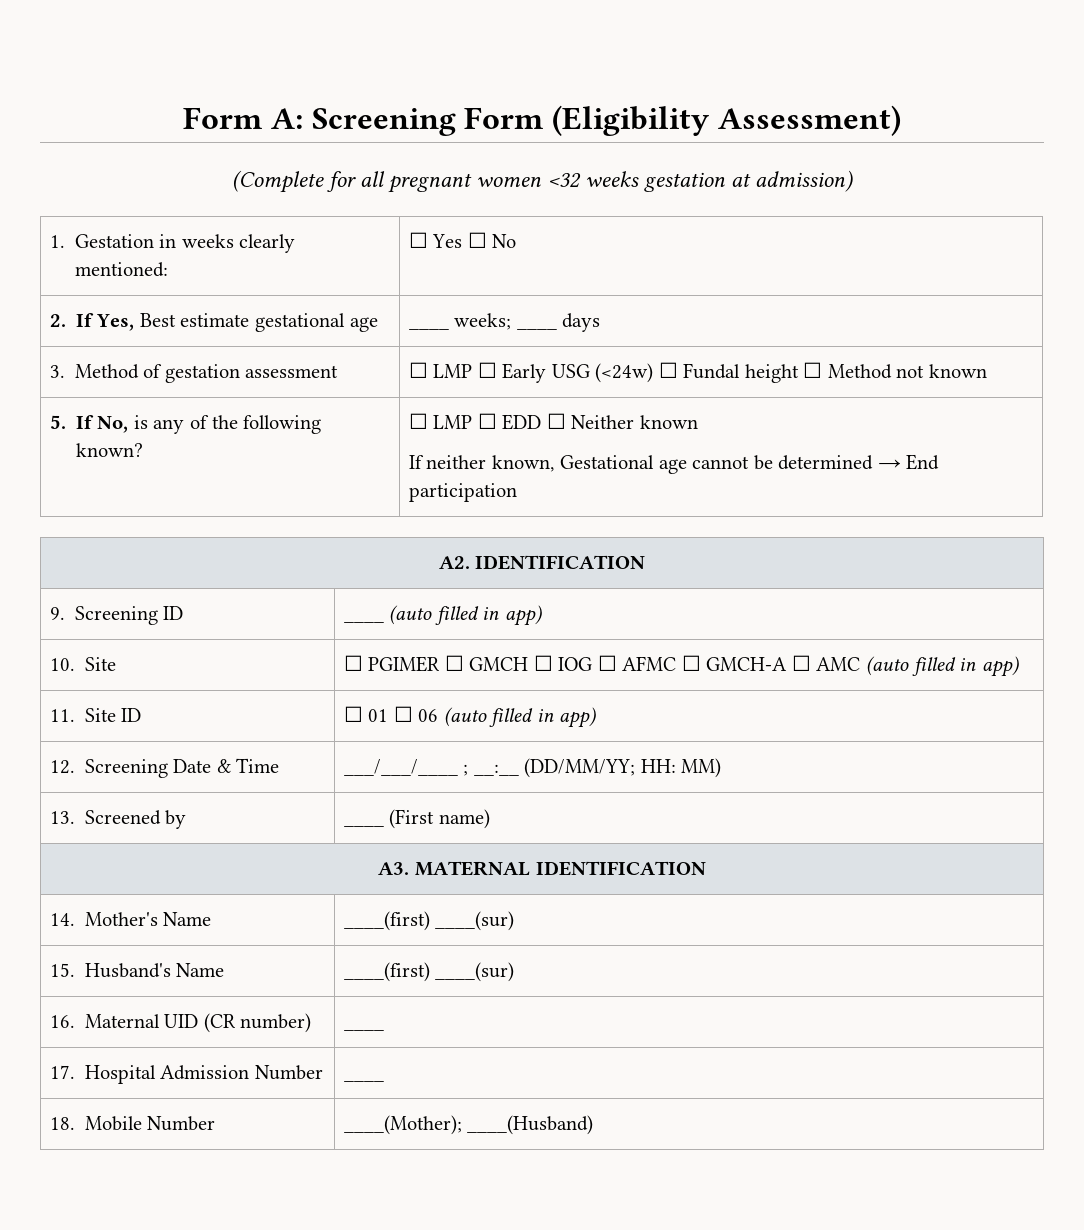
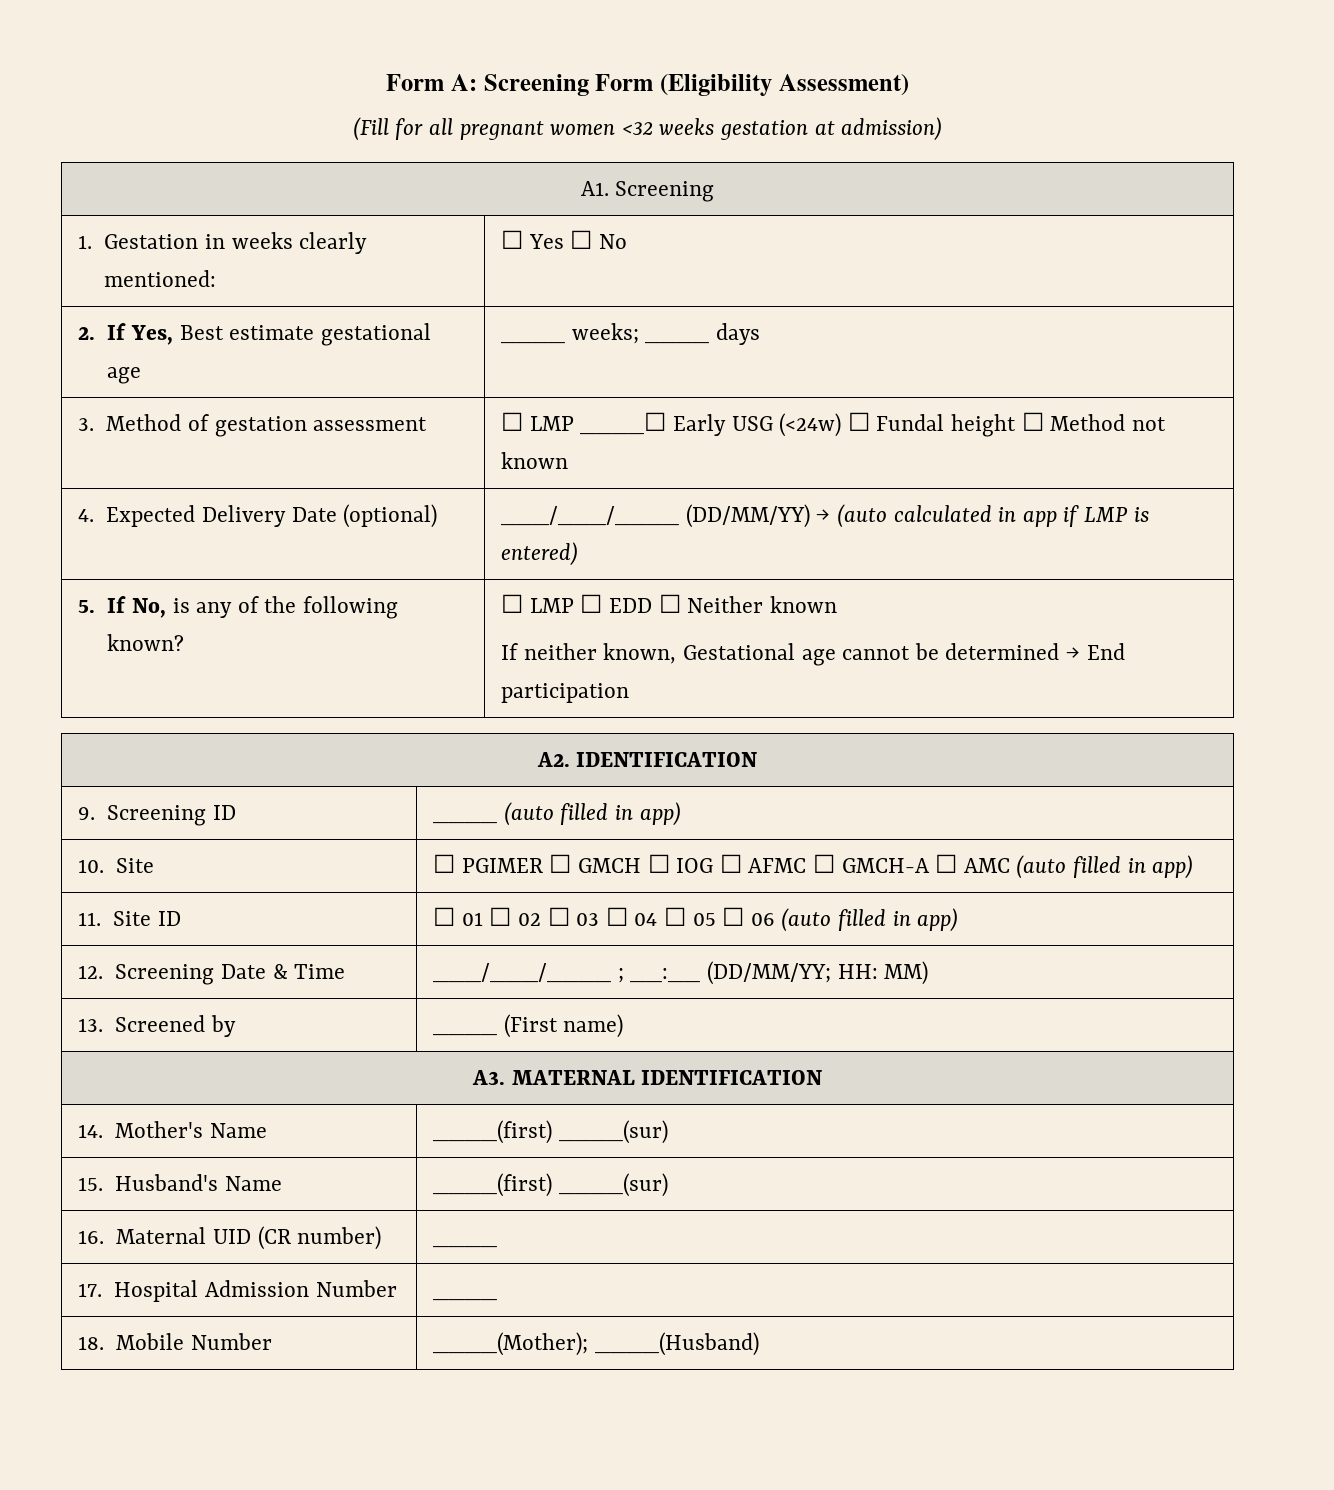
- (Complete for all pregnant women <32 weeks gestation at admission)
+ (Fill for all pregnant women <32 weeks gestation at admission)
+ A1. Screening
- 3. Method of gestation assessment | ☐ LMP ☐ Early USG (<24w) ☐ Fundal height ☐ Method not known
+ 3. Method of gestation assessment | ☐ LMP ____☐ Early USG (<24w) ☐ Fundal height ☐ Method not known
+ 4. Expected Delivery Date (optional) | ___/___/____ (DD/MM/YY) → (auto calculated in app if LMP is entered)
- 11. Site ID | ☐ 01 ☐ 06 (auto filled in app)
+ 11. Site ID | ☐ 01 ☐ 02 ☐ 03 ☐ 04 ☐ 05 ☐ 06 (auto filled in app)

